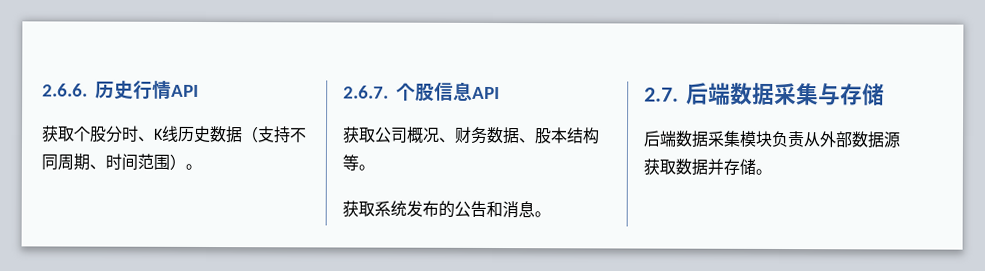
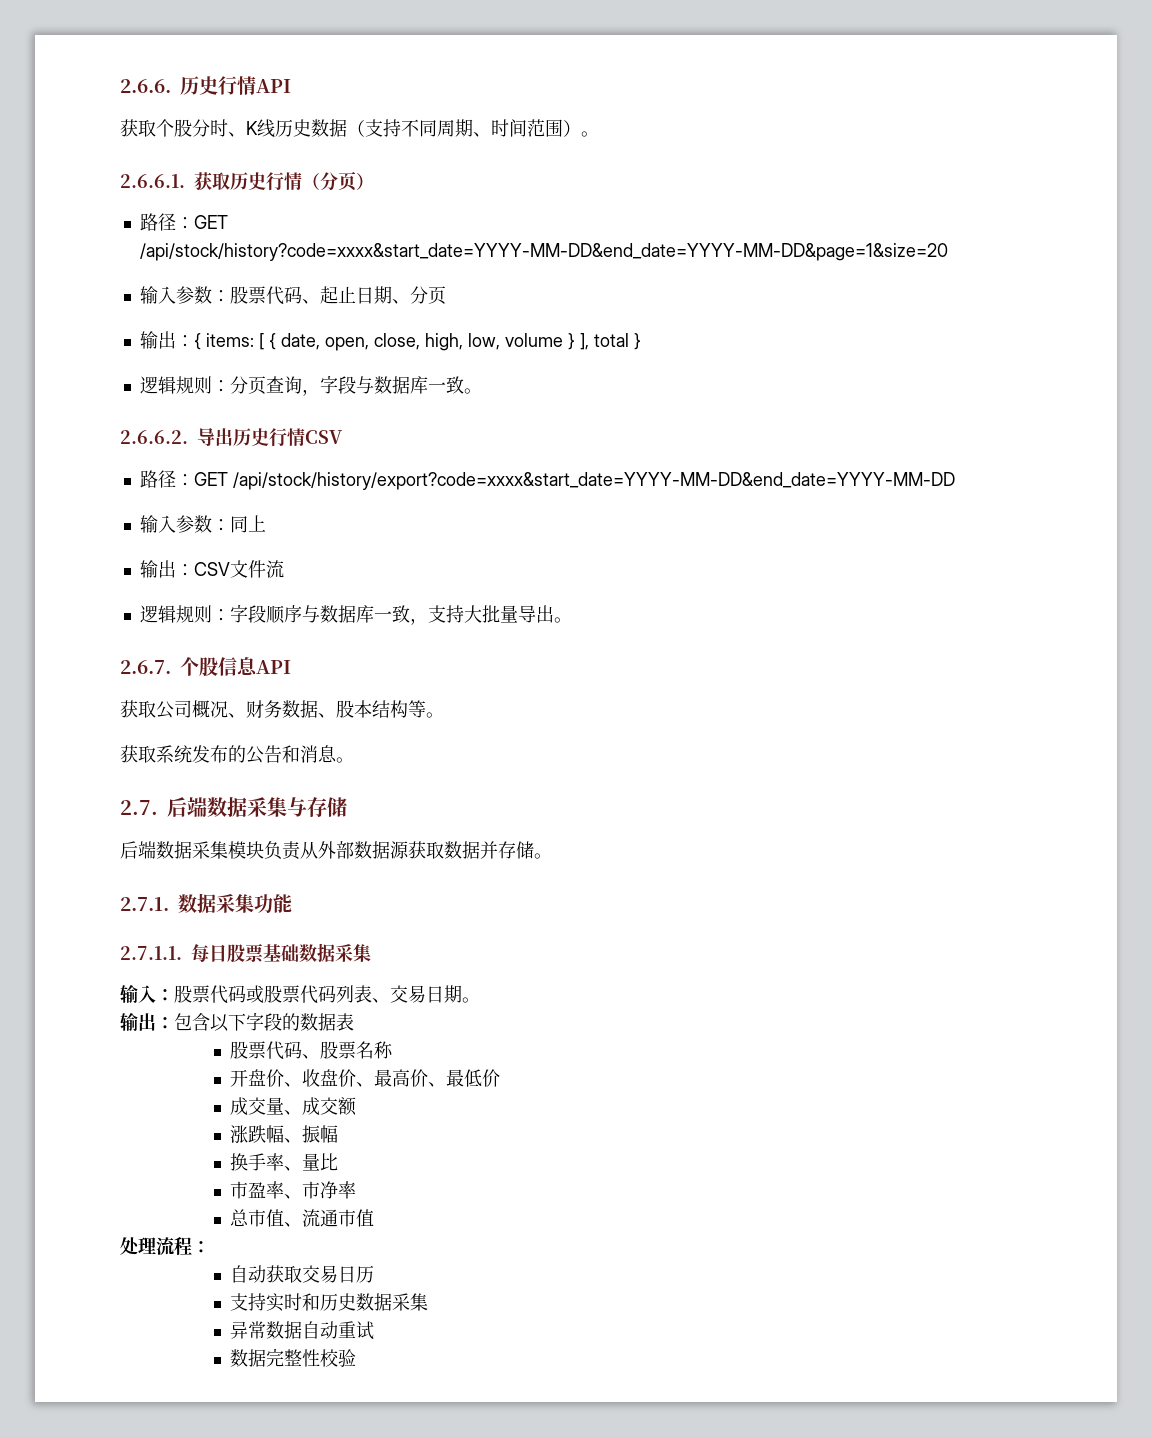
+ 2.6.6.1.获取历史行情（分页）
+ 路径：GET /api/stock/history?code=xxxx&start_date=YYYY-MM-DD&end_date=YYYY-MM-DD&page=1&size=20
+ 输入参数：股票代码、起止日期、分页
+ 输出：{ items: [ { date, open, close, high, low, volume } ], total }
+ 逻辑规则：分页查询，字段与数据库一致。
+ 2.6.6.2.导出历史行情CSV
+ 路径：GET /api/stock/history/export?code=xxxx&start_date=YYYY-MM-DD&end_date=YYYY-MM-DD
+ 输入参数：同上
+ 输出：CSV文件流
+ 逻辑规则：字段顺序与数据库一致，支持大批量导出。
+ 2.7.1.数据采集功能
+ 2.7.1.1.每日股票基础数据采集
+ 输入：股票代码或股票代码列表、交易日期。
+ 输出：包含以下字段的数据表
+ 股票代码、股票名称
+ 开盘价、收盘价、最高价、最低价
+ 成交量、成交额
+ 涨跌幅、振幅
+ 换手率、量比
+ 市盈率、市净率
+ 总市值、流通市值
+ 处理流程：
+ 自动获取交易日历
+ 支持实时和历史数据采集
+ 异常数据自动重试
+ 数据完整性校验

